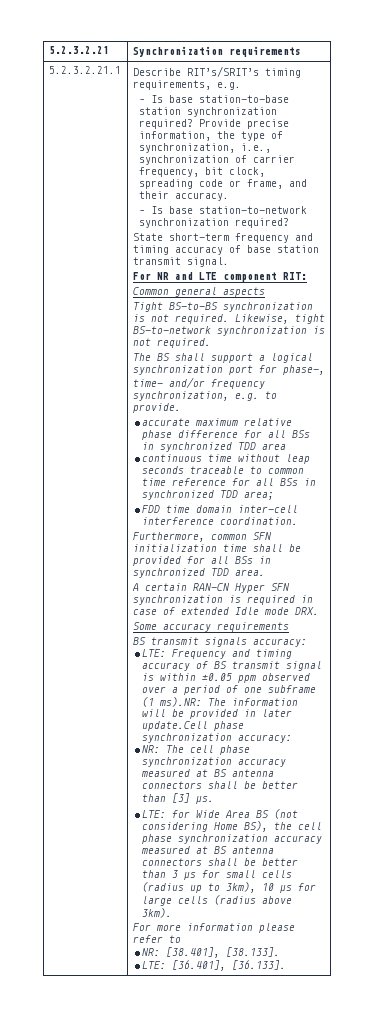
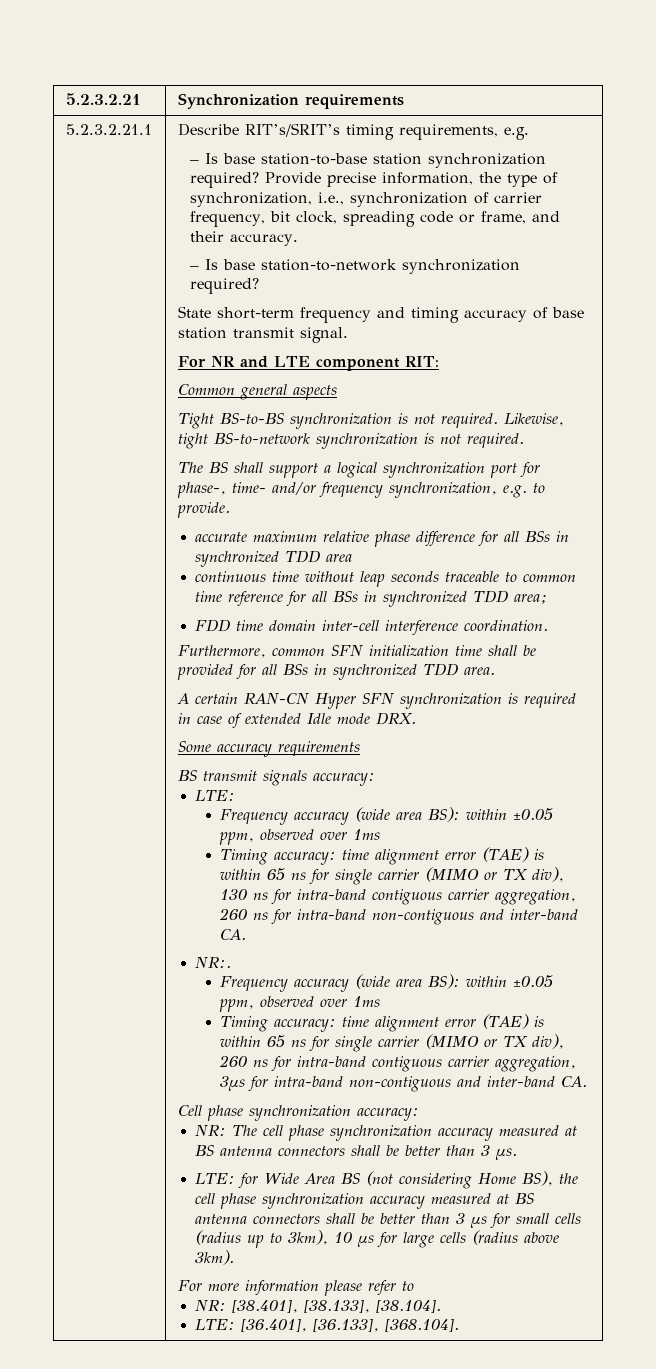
  BS transmit signals accuracy:
- LTE: Frequency and timing accuracy of BS transmit signal is within ±0.05 ppm observed over a period of one subframe (1 ms).NR: The information will be provided in later update.Cell phase synchronization accuracy:
+ LTE:
+ Frequency accuracy (wide area BS): within ±0.05 ppm, observed over 1ms
+ Timing accuracy: time alignment error (TAE) is within 65 ns for single carrier (MIMO or TX div), 130 ns for intra-band contiguous carrier aggregation, 260 ns for intra-band non-contiguous and inter-band CA.
+ NR:.
+ Frequency accuracy (wide area BS): within ±0.05 ppm, observed over 1ms
+ Timing accuracy: time alignment error (TAE) is within 65 ns for single carrier (MIMO or TX div), 260 ns for intra-band contiguous carrier aggregation, 3µs for intra-band non-contiguous and inter-band CA.
+ Cell phase synchronization accuracy:
- NR: The cell phase synchronization accuracy measured at BS antenna connectors shall be better than [3] µs.
+ NR: The cell phase synchronization accuracy measured at BS antenna connectors shall be better than 3 µs.
- NR: [38.401], [38.133].
+ NR: [38.401], [38.133], [38.104].
- LTE: [36.401], [36.133].
+ LTE: [36.401], [36.133], [368.104].

